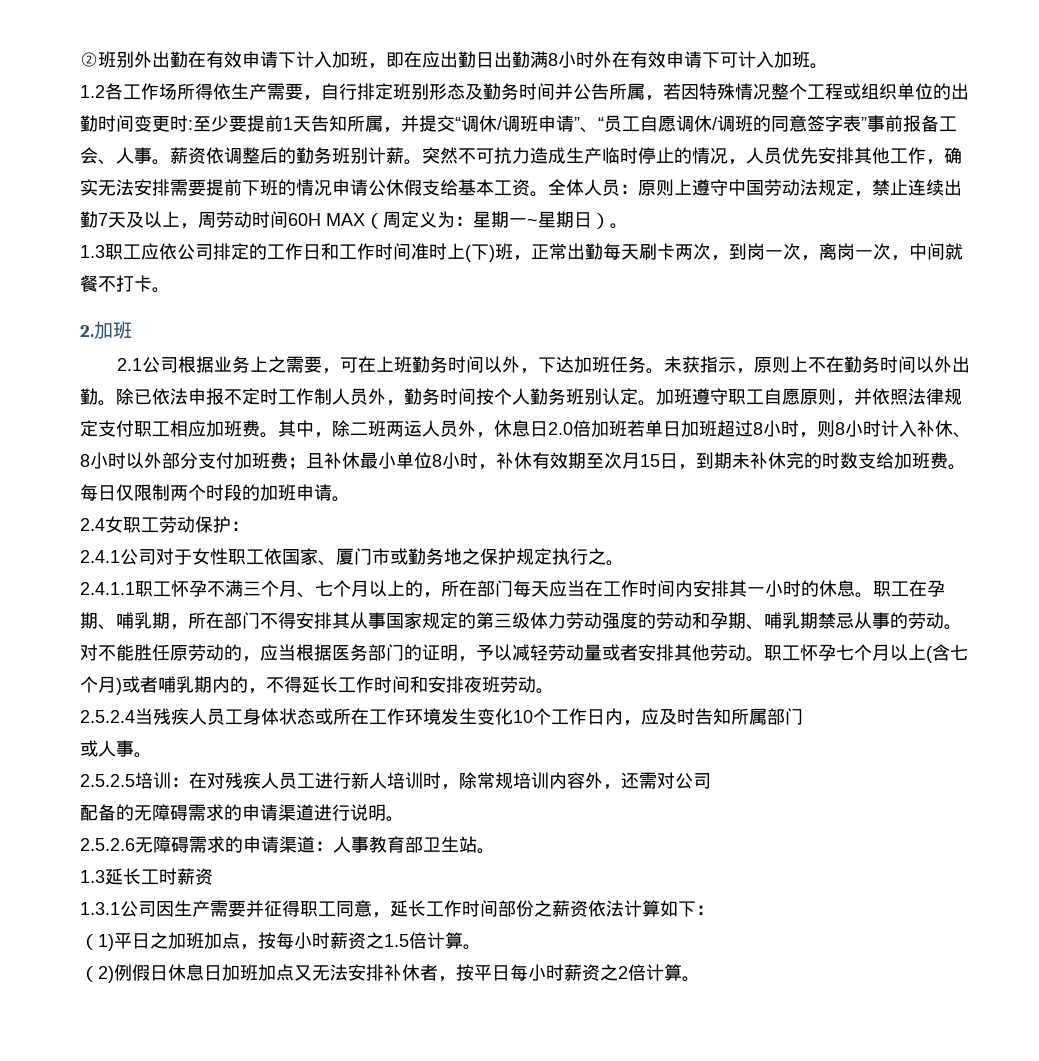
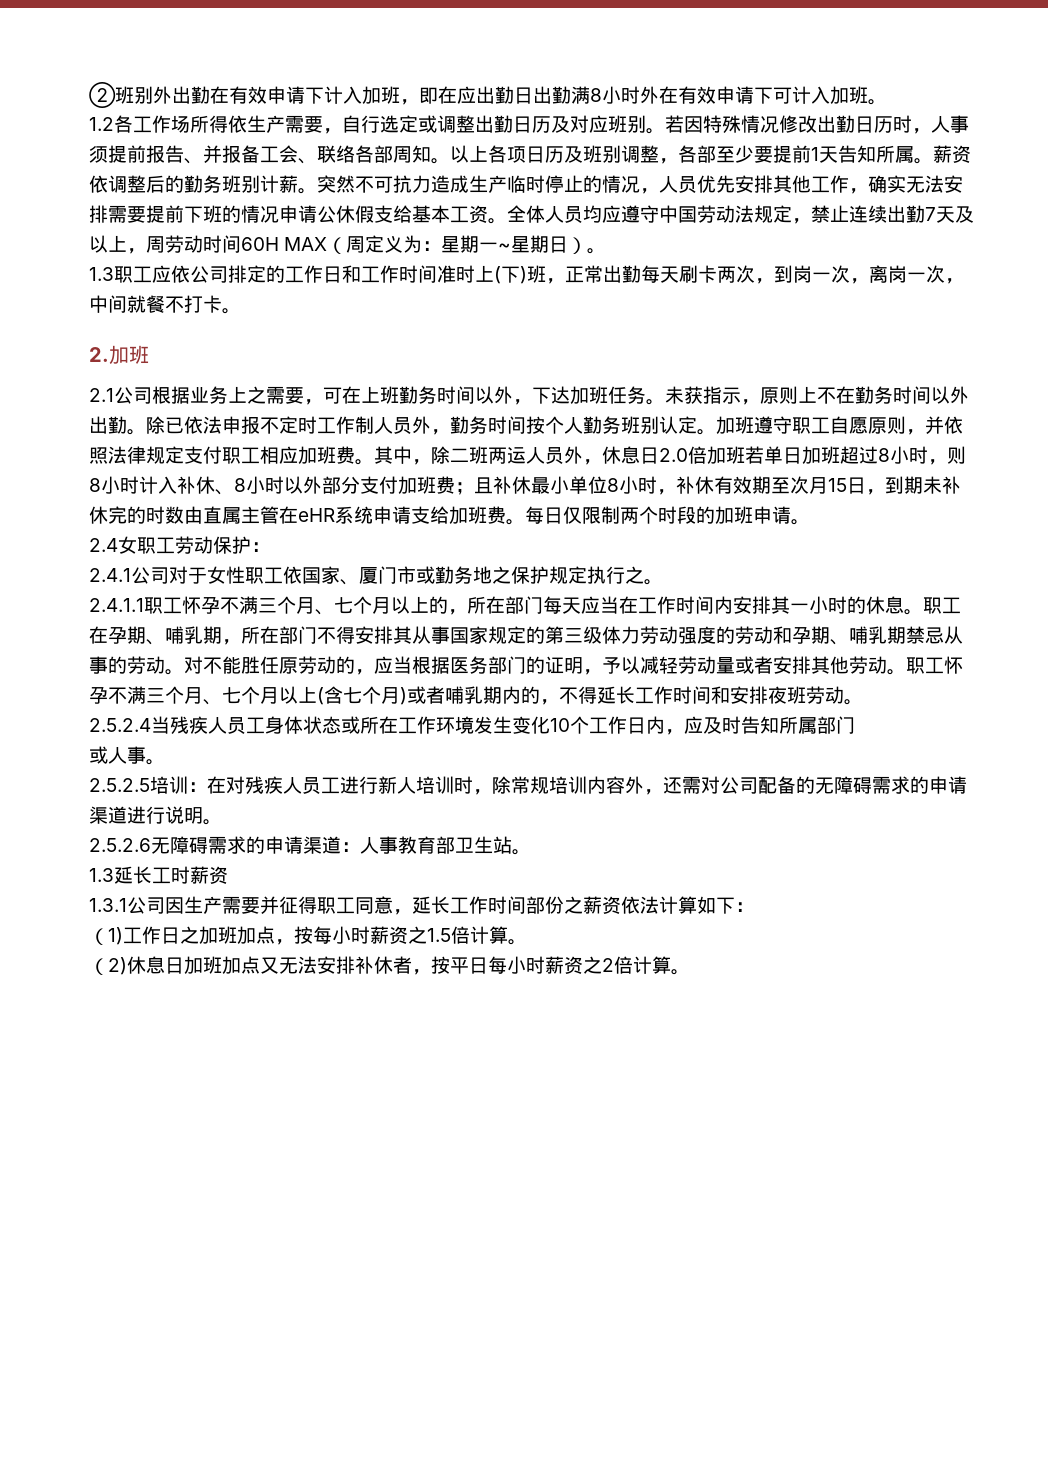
- 1.2各工作场所得依生产需要，自行排定班别形态及勤务时间并公告所属，若因特殊情况整个工程或组织单位的出勤时间变更时:至少要提前1天告知所属，并提交“调休/调班申请”、“员工自愿调休/调班的同意签字表”事前报备工会、人事。
+ 1.2各工作场所得依生产需要，自行选定或调整出勤日历及对应班别。若因特殊情况修改出勤日历时，人事须提前报告、并报备工会、联络各部周知。以上各项日历及班别调整，各部至少要提前1天告知所属。
- 全体人员：原则上遵守中国劳动法规定，禁止连续出勤7天及以上，周劳动时间60H MAX（周定义为：星期一~星期日）。
+ 全体人员均应遵守中国劳动法规定，禁止连续出勤7天及以上，周劳动时间60H MAX（周定义为：星期一~星期日）。
- 其中，除二班两运人员外，休息日2.0倍加班若单日加班超过8小时，则8小时计入补休、8小时以外部分支付加班费；且补休最小单位8小时，补休有效期至次月15日，到期未补休完的时数支给加班费。
+ 其中，除二班两运人员外，休息日2.0倍加班若单日加班超过8小时，则8小时计入补休、8小时以外部分支付加班费；且补休最小单位8小时，补休有效期至次月15日，到期未补休完的时数由直属主管在eHR系统申请支给加班费。
- 职工怀孕七个月以上(含七个月)或者哺乳期内的，不得延长工作时间和安排夜班劳动。
+ 职工怀孕不满三个月、七个月以上(含七个月)或者哺乳期内的，不得延长工作时间和安排夜班劳动。
- 2.5.2.5培训：在对残疾人员工进行新人培训时，除常规培训内容外，还需对公司
- 配备的无障碍需求的申请渠道进行说明。
+ 2.5.2.5培训：在对残疾人员工进行新人培训时，除常规培训内容外，还需对公司配备的无障碍需求的申请渠道进行说明。
- （1)平日之加班加点，按每小时薪资之1.5倍计算。
+ （1)工作日之加班加点，按每小时薪资之1.5倍计算。
- （2)例假日休息日加班加点又无法安排补休者，按平日每小时薪资之2倍计算。
+ （2)休息日加班加点又无法安排补休者，按平日每小时薪资之2倍计算。

